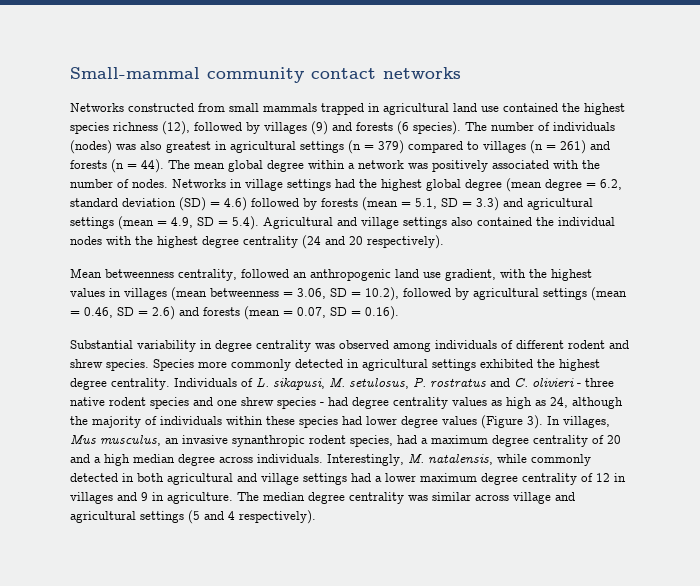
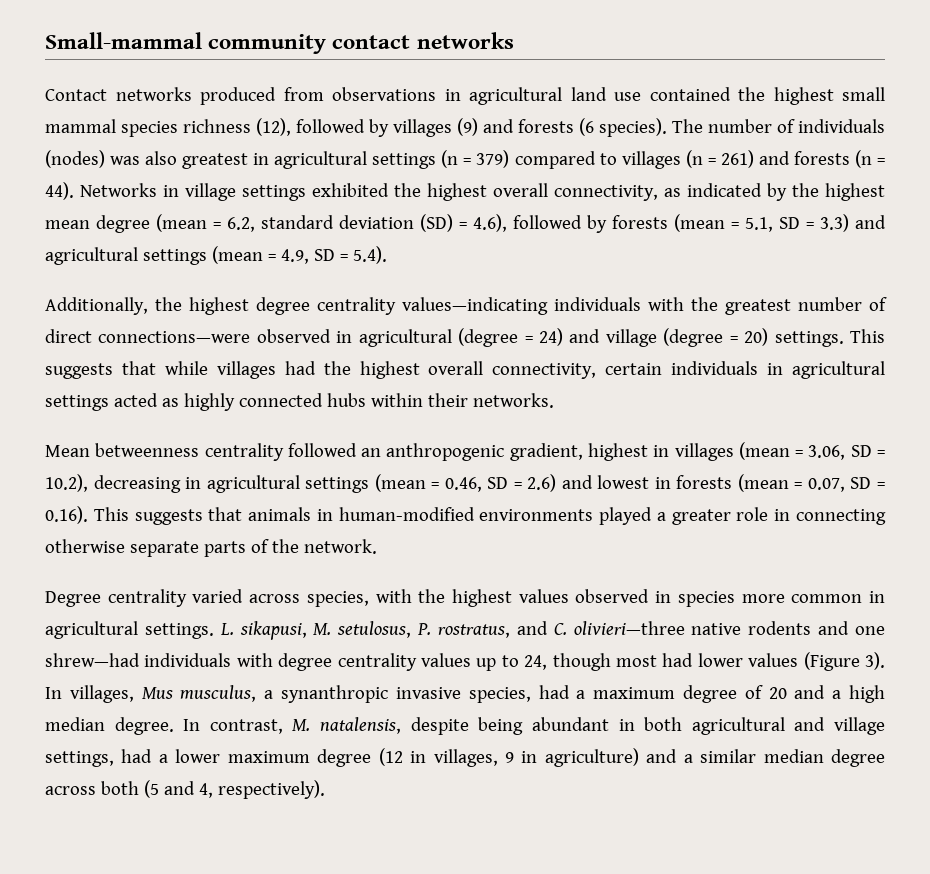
- Networks constructed from small mammals trapped in agricultural land use contained the highest species richness (12), followed by villages (9) and forests (6 species).
+ Contact networks produced from observations in agricultural land use contained the highest small mammal species richness (12), followed by villages (9) and forests (6 species).
- The mean global degree within a network was positively associated with the number of nodes.
- Networks in village settings had the highest global degree (mean degree = 6.2, standard deviation (SD) = 4.6) followed by forests (mean = 5.1, SD = 3.3) and agricultural settings (mean = 4.9, SD = 5.4). Agricultural and village settings also contained the individual nodes with the highest degree centrality (24 and 20 respectively).
+ Networks in village settings exhibited the highest overall connectivity, as indicated by the highest mean degree (mean = 6.2, standard deviation (SD) = 4.6), followed by forests (mean = 5.1, SD = 3.3) and agricultural settings (mean = 4.9, SD = 5.4).
+ Additionally, the highest degree centrality values—indicating individuals with the greatest number of direct connections—were observed in agricultural (degree = 24) and village (degree = 20) settings. This suggests that while villages had the highest overall connectivity, certain individuals in agricultural settings acted as highly connected hubs within their networks.
- Mean betweenness centrality, followed an anthropogenic land use gradient, with the highest values in villages (mean betweenness = 3.06, SD = 10.2), followed by agricultural settings (mean = 0.46, SD = 2.6) and forests (mean = 0.07, SD = 0.16).
- Substantial variability in degree centrality was observed among individuals of different rodent and shrew species. Species more commonly detected in agricultural settings exhibited the highest degree centrality. Individuals of L. sikapusi, M. setulosus, P. rostratus and C. olivieri - three native rodent species and one shrew species - had degree centrality values as high as 24, although the majority of individuals within these species had lower degree values (Figure 3).
+ Mean betweenness centrality followed an anthropogenic gradient, highest in villages (mean = 3.06, SD = 10.2), decreasing in agricultural settings (mean = 0.46, SD = 2.6) and lowest in forests (mean = 0.07, SD = 0.16). This suggests that animals in human-modified environments played a greater role in connecting otherwise separate parts of the network.
+ Degree centrality varied across species, with the highest values observed in species more common in agricultural settings. L. sikapusi, M. setulosus, P. rostratus, and C. olivieri—three native rodents and one shrew—had individuals with degree centrality values up to 24, though most had lower values (Figure 3).
- In villages, Mus musculus, an invasive synanthropic rodent species, had a maximum degree centrality of 20 and a high median degree across individuals. Interestingly, M. natalensis, while commonly detected in both agricultural and village settings had a lower maximum degree centrality of 12 in villages and 9 in agriculture. The median degree centrality was similar across village and agricultural settings (5 and 4 respectively).
+ In villages, Mus musculus, a synanthropic invasive species, had a maximum degree of 20 and a high median degree. In contrast, M. natalensis, despite being abundant in both agricultural and village settings, had a lower maximum degree (12 in villages, 9 in agriculture) and a similar median degree across both (5 and 4, respectively).

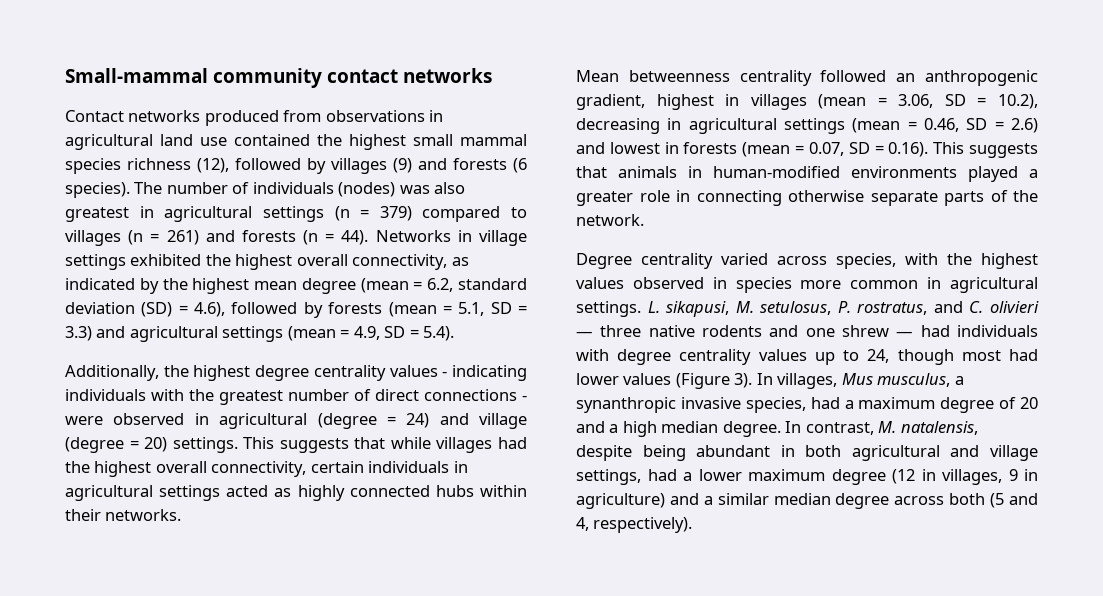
- Additionally, the highest degree centrality values—indicating individuals with the greatest number of direct connections—were observed in agricultural (degree = 24) and village (degree = 20) settings.
+ Additionally, the highest degree centrality values - indicating individuals with the greatest number of direct connections - were observed in agricultural (degree = 24) and village (degree = 20) settings.
- L. sikapusi, M. setulosus, P. rostratus, and C. olivieri—three native rodents and one shrew—had individuals with degree centrality values up to 24, though most had lower values (Figure 3).
+ L. sikapusi, M. setulosus, P. rostratus, and C. olivieri — three native rodents and one shrew — had individuals with degree centrality values up to 24, though most had lower values (Figure 3).

